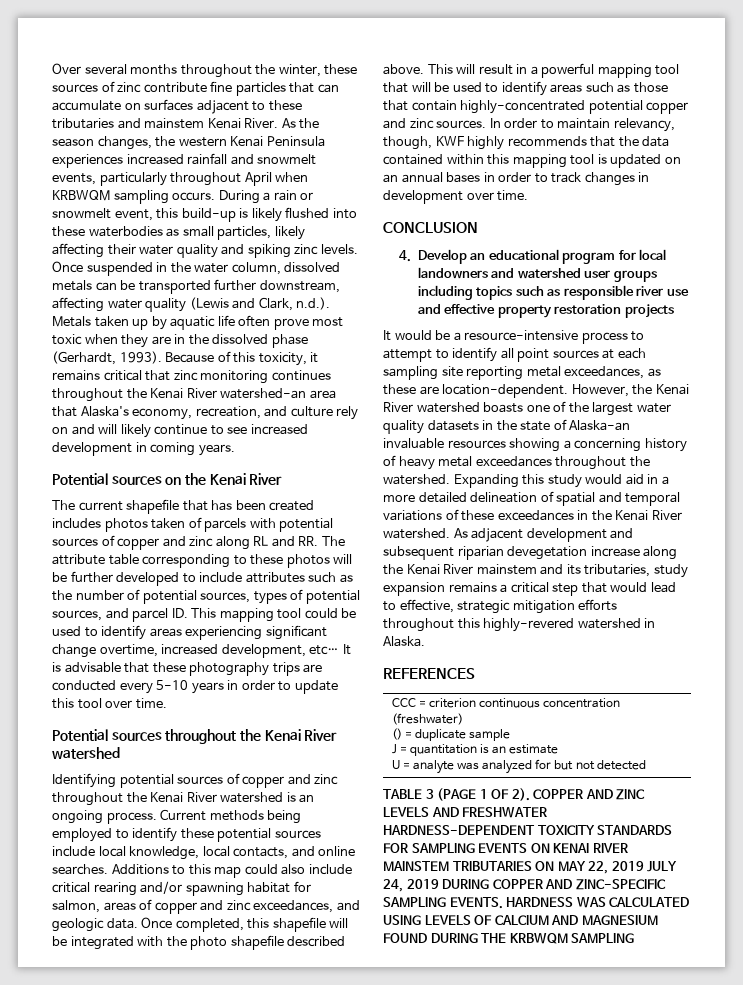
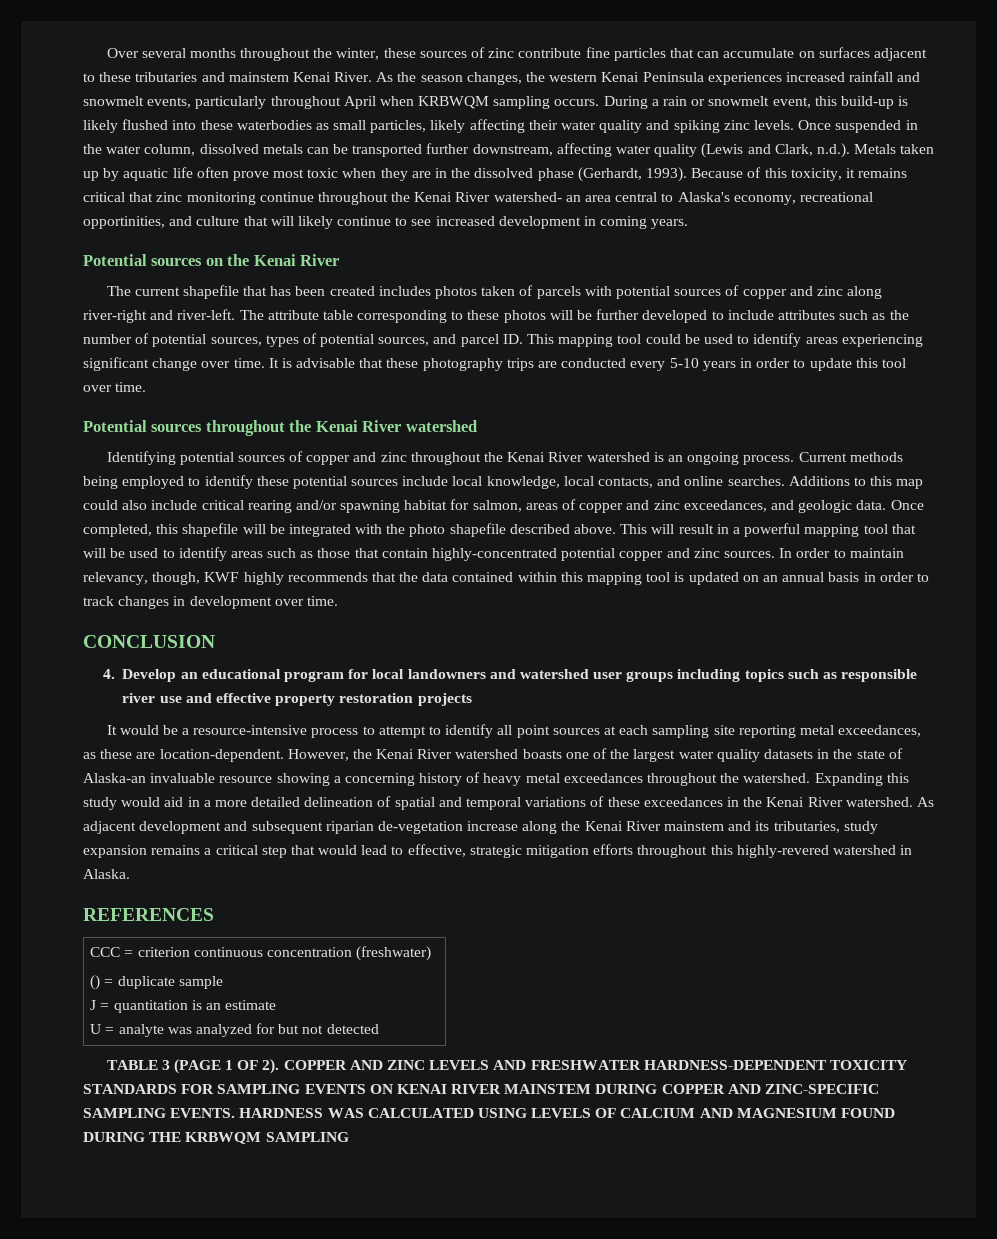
- Because of this toxicity, it remains critical that zinc monitoring continues throughout the Kenai River watershed-an area that Alaska's economy, recreation, and culture rely on and will likely continue to see increased development in coming years.
+ Because of this toxicity, it remains critical that zinc monitoring continue throughout the Kenai River watershed- an area central to Alaska's economy, recreational opportinities, and culture that will likely continue to see increased development in coming years.
- The current shapefile that has been created includes photos taken of parcels with potential sources of copper and zinc along RL and RR. The attribute table corresponding to these photos will be further developed to include attributes such as the number of potential sources, types of potential sources, and parcel ID. This mapping tool could be used to identify areas experiencing significant change overtime, increased development, etc…
+ The current shapefile that has been created includes photos taken of parcels with potential sources of copper and zinc along river-right and river-left. The attribute table corresponding to these photos will be further developed to include attributes such as the number of potential sources, types of potential sources, and parcel ID. This mapping tool could be used to identify areas experiencing significant change over time.
- In order to maintain relevancy, though, KWF highly recommends that the data contained within this mapping tool is updated on an annual bases in order to track changes in development over time.
+ In order to maintain relevancy, though, KWF highly recommends that the data contained within this mapping tool is updated on an annual basis in order to track changes in development over time.
- However, the Kenai River watershed boasts one of the largest water quality datasets in the state of Alaska-an invaluable resources showing a concerning history of heavy metal exceedances throughout the watershed.
+ However, the Kenai River watershed boasts one of the largest water quality datasets in the state of Alaska-an invaluable resource showing a concerning history of heavy metal exceedances throughout the watershed.
- As adjacent development and subsequent riparian devegetation increase along the Kenai River mainstem and its tributaries, study expansion remains a critical step that would lead to effective, strategic mitigation efforts throughout this highly-revered watershed in Alaska.
+ As adjacent development and subsequent riparian de-vegetation increase along the Kenai River mainstem and its tributaries, study expansion remains a critical step that would lead to effective, strategic mitigation efforts throughout this highly-revered watershed in Alaska.
- COPPER AND ZINC LEVELS AND FRESHWATER HARDNESS-DEPENDENT TOXICITY STANDARDS FOR SAMPLING EVENTS ON KENAI RIVER MAINSTEM TRIBUTARIES ON MAY 22, 2019 JULY 24, 2019 DURING COPPER AND ZINC-SPECIFIC SAMPLING EVENTS.
+ COPPER AND ZINC LEVELS AND FRESHWATER HARDNESS-DEPENDENT TOXICITY STANDARDS FOR SAMPLING EVENTS ON KENAI RIVER MAINSTEM DURING COPPER AND ZINC-SPECIFIC SAMPLING EVENTS.

